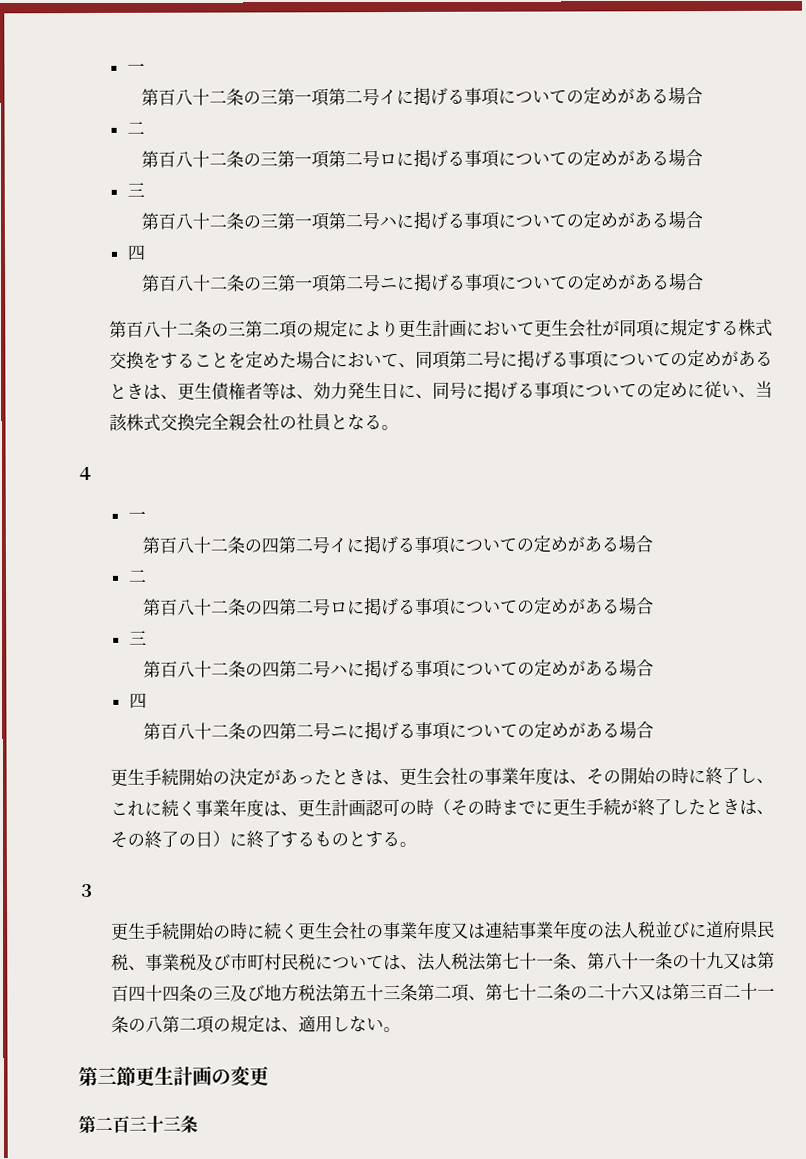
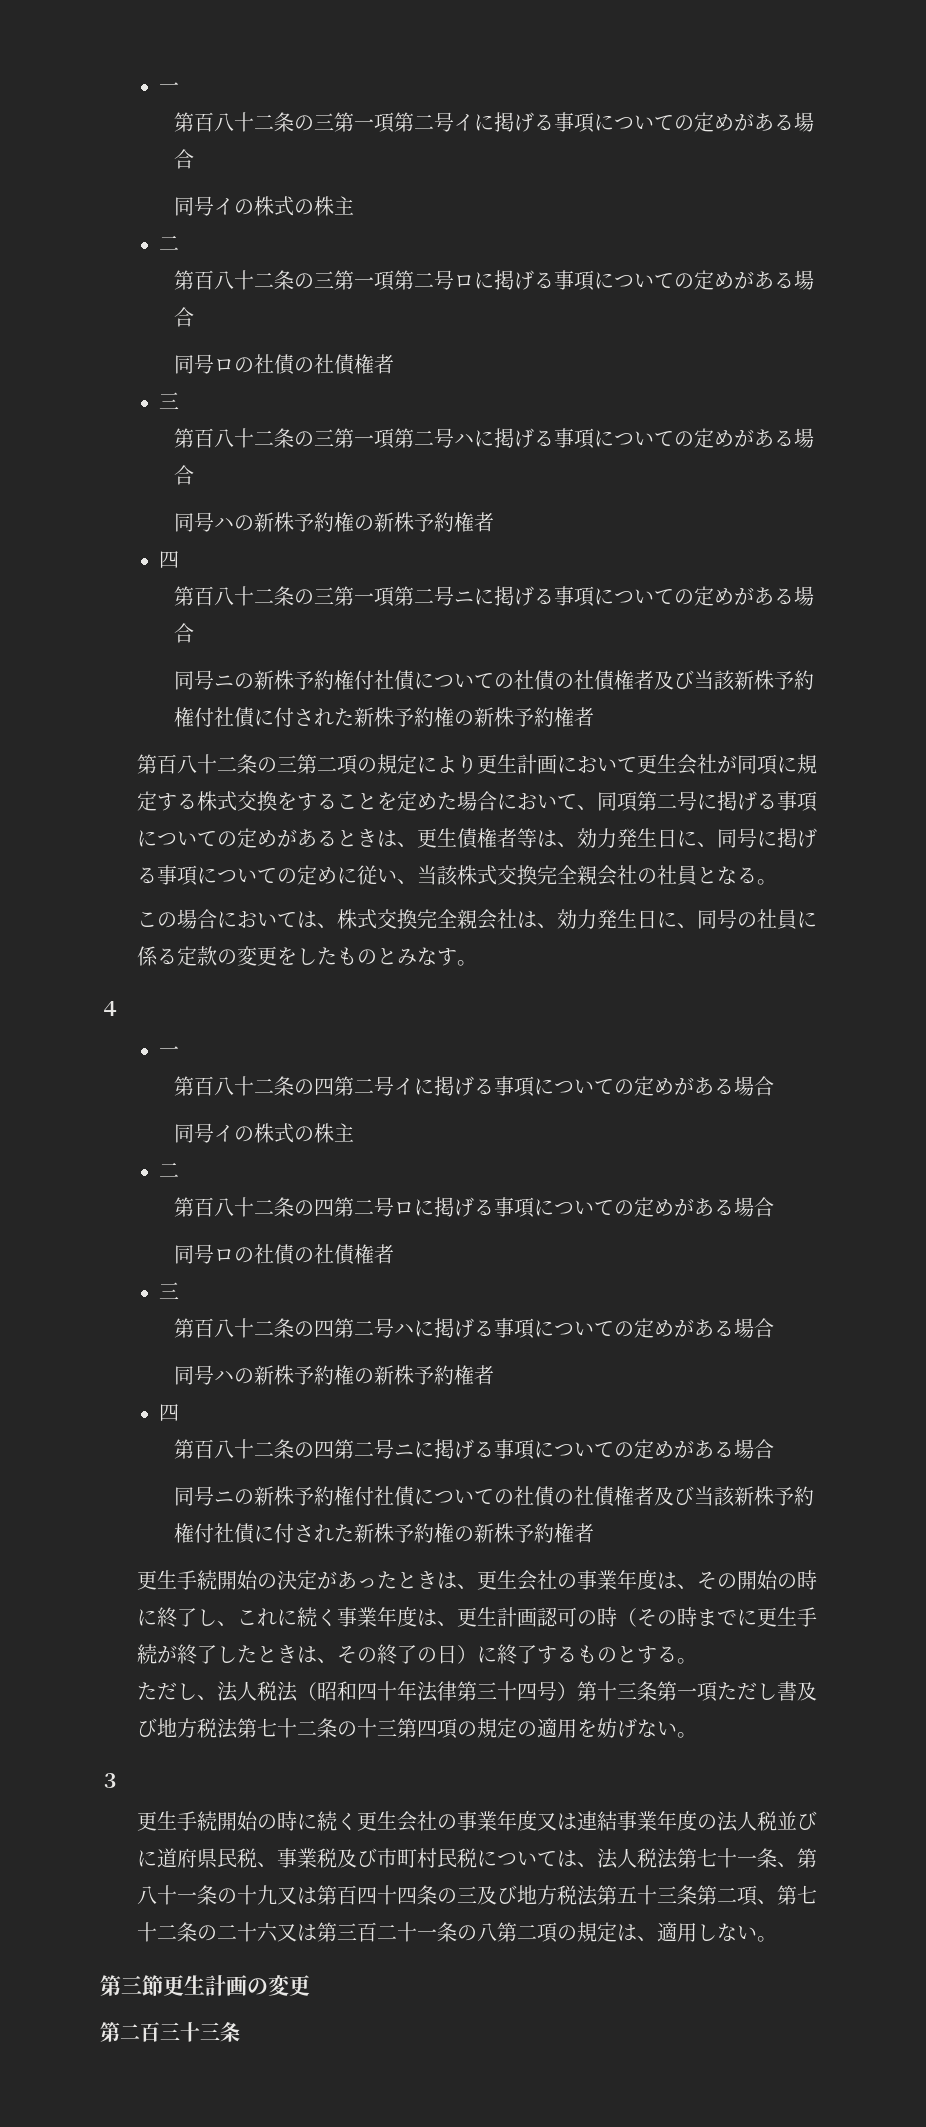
  第百八十二条の三第一項第二号イに掲げる事項についての定めがある場合
+ 同号イの株式の株主
  第百八十二条の三第一項第二号ロに掲げる事項についての定めがある場合
+ 同号ロの社債の社債権者
  第百八十二条の三第一項第二号ハに掲げる事項についての定めがある場合
+ 同号ハの新株予約権の新株予約権者
  第百八十二条の三第一項第二号ニに掲げる事項についての定めがある場合
+ 同号ニの新株予約権付社債についての社債の社債権者及び当該新株予約権付社債に付された新株予約権の新株予約権者
+ この場合においては、株式交換完全親会社は、効力発生日に、同号の社員に係る定款の変更をしたものとみなす。
  第百八十二条の四第二号イに掲げる事項についての定めがある場合
+ 同号イの株式の株主
  第百八十二条の四第二号ロに掲げる事項についての定めがある場合
+ 同号ロの社債の社債権者
  第百八十二条の四第二号ハに掲げる事項についての定めがある場合
+ 同号ハの新株予約権の新株予約権者
  第百八十二条の四第二号ニに掲げる事項についての定めがある場合
+ 同号ニの新株予約権付社債についての社債の社債権者及び当該新株予約権付社債に付された新株予約権の新株予約権者
+ ただし、法人税法（昭和四十年法律第三十四号）第十三条第一項ただし書及び地方税法第七十二条の十三第四項の規定の適用を妨げない。

